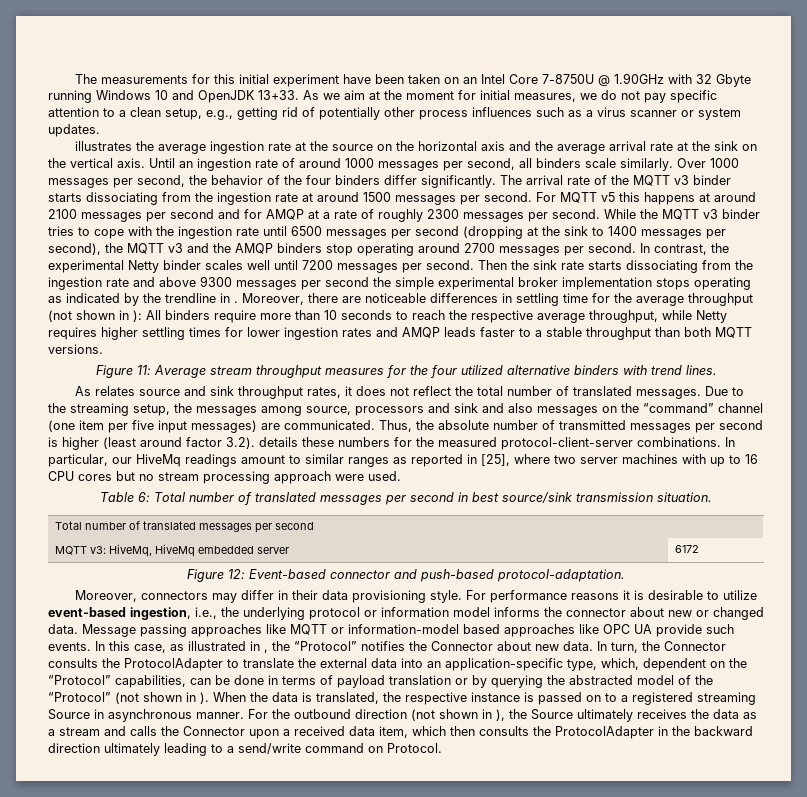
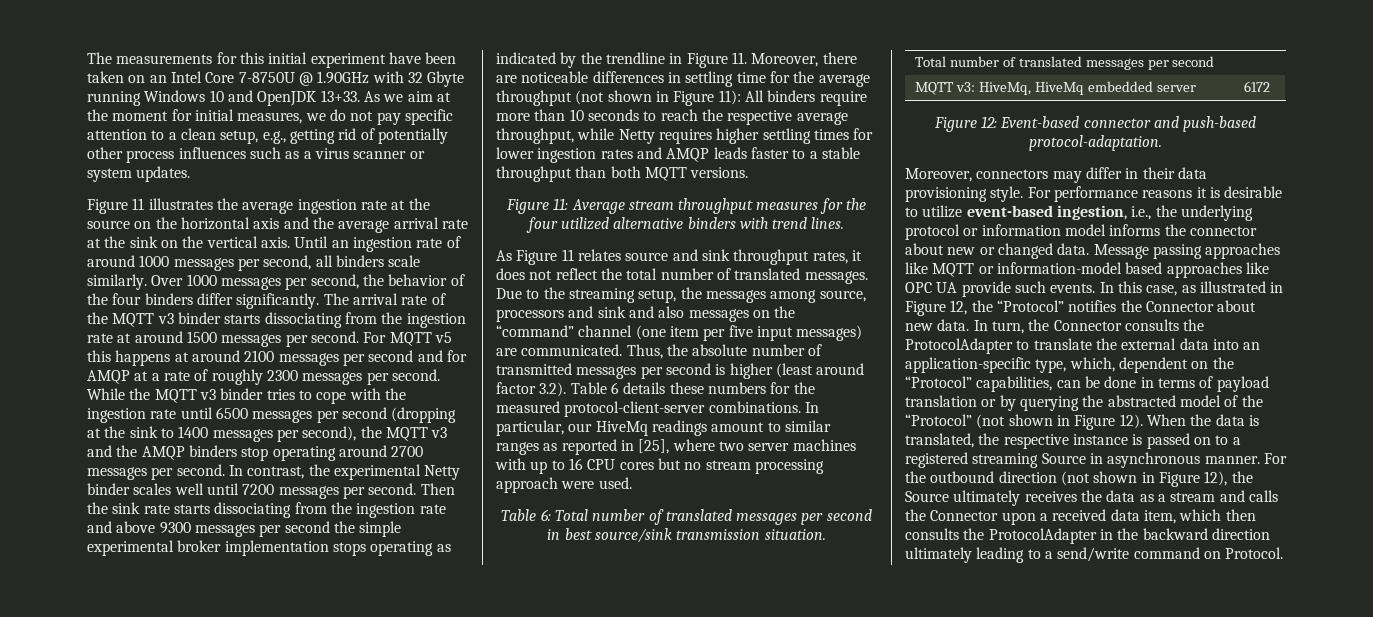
- illustrates the average ingestion rate at the source on the horizontal axis and the average arrival rate at the sink on the vertical axis.
+ Figure 11 illustrates the average ingestion rate at the source on the horizontal axis and the average arrival rate at the sink on the vertical axis.
- Then the sink rate starts dissociating from the ingestion rate and above 9300 messages per second the simple experimental broker implementation stops operating as indicated by the trendline in . Moreover, there are noticeable differences in settling time for the average throughput (not shown in ):
+ Then the sink rate starts dissociating from the ingestion rate and above 9300 messages per second the simple experimental broker implementation stops operating as indicated by the trendline in Figure 11. Moreover, there are noticeable differences in settling time for the average throughput (not shown in Figure 11):
- As relates source and sink throughput rates, it does not reflect the total number of translated messages.
+ As Figure 11 relates source and sink throughput rates, it does not reflect the total number of translated messages.
- Thus, the absolute number of transmitted messages per second is higher (least around factor 3.2). details these numbers for the measured protocol-client-server combinations.
+ Thus, the absolute number of transmitted messages per second is higher (least around factor 3.2). Table 6 details these numbers for the measured protocol-client-server combinations.
- In this case, as illustrated in , the “Protocol” notifies the Connector about new data.
+ In this case, as illustrated in Figure 12, the “Protocol” notifies the Connector about new data.
- In turn, the Connector consults the ProtocolAdapter to translate the external data into an application-specific type, which, dependent on the “Protocol” capabilities, can be done in terms of payload translation or by querying the abstracted model of the “Protocol” (not shown in ).
+ In turn, the Connector consults the ProtocolAdapter to translate the external data into an application-specific type, which, dependent on the “Protocol” capabilities, can be done in terms of payload translation or by querying the abstracted model of the “Protocol” (not shown in Figure 12).
- For the outbound direction (not shown in ), the Source ultimately receives the data as a stream and calls the Connector upon a received data item, which then consults the ProtocolAdapter in the backward direction ultimately leading to a send/write command on Protocol.
+ For the outbound direction (not shown in Figure 12), the Source ultimately receives the data as a stream and calls the Connector upon a received data item, which then consults the ProtocolAdapter in the backward direction ultimately leading to a send/write command on Protocol.

